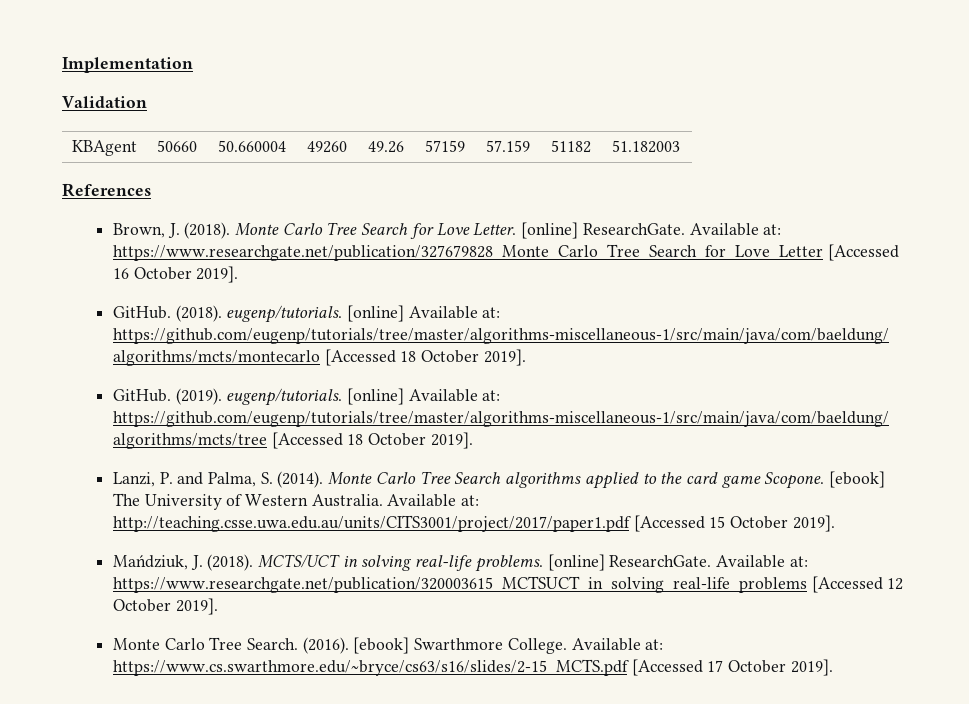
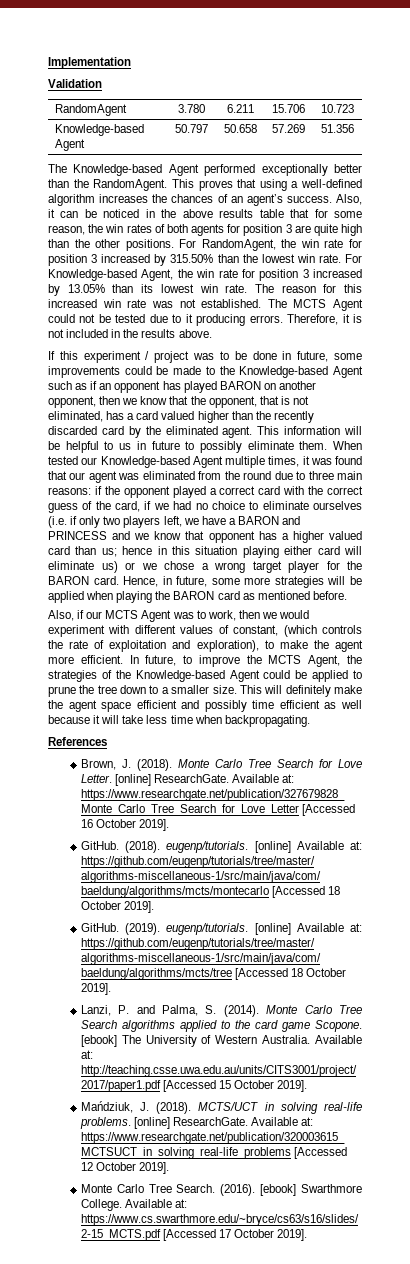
- KBAgent | 50660 | 50.660004 | 49260 | 49.26 | 57159 | 57.159 | 51182 | 51.182003
+ RandomAgent | 3.780 | 6.211 | 15.706 | 10.723
+ Knowledge-based Agent | 50.797 | 50.658 | 57.269 | 51.356
+ The Knowledge-based Agent performed exceptionally better than the RandomAgent. This proves that using a well-defined algorithm increases the chances of an agent’s success. Also, it can be noticed in the above results table that for some reason, the win rates of both agents for position 3 are quite high than the other positions. For RandomAgent, the win rate for position 3 increased by 315.50% than the lowest win rate. For Knowledge-based Agent, the win rate for position 3 increased by 13.05% than its lowest win rate. The reason for this increased win rate was not established. The MCTS Agent could not be tested due to it producing errors. Therefore, it is not included in the results above.
+ If this experiment / project was to be done in future, some improvements could be made to the Knowledge-based Agent such as if an opponent has played BARON on another opponent, then we know that the opponent, that is not eliminated, has a card valued higher than the recently discarded card by the eliminated agent. This information will be helpful to us in future to possibly eliminate them. When tested our Knowledge-based Agent multiple times, it was found that our agent was eliminated from the round due to three main reasons: if the opponent played a correct card with the correct guess of the card, if we had no choice to eliminate ourselves (i.e. if only two players left, we have a BARON and PRINCESS and we know that opponent has a higher valued card than us; hence in this situation playing either card will eliminate us) or we chose a wrong target player for the BARON card. Hence, in future, some more strategies will be applied when playing the BARON card as mentioned before.
+ Also, if our MCTS Agent was to work, then we would experiment with different values of constant, (which controls the rate of exploitation and exploration), to make the agent more efficient. In future, to improve the MCTS Agent, the strategies of the Knowledge-based Agent could be applied to prune the tree down to a smaller size. This will definitely make the agent space efficient and possibly time efficient as well because it will take less time when backpropagating.

